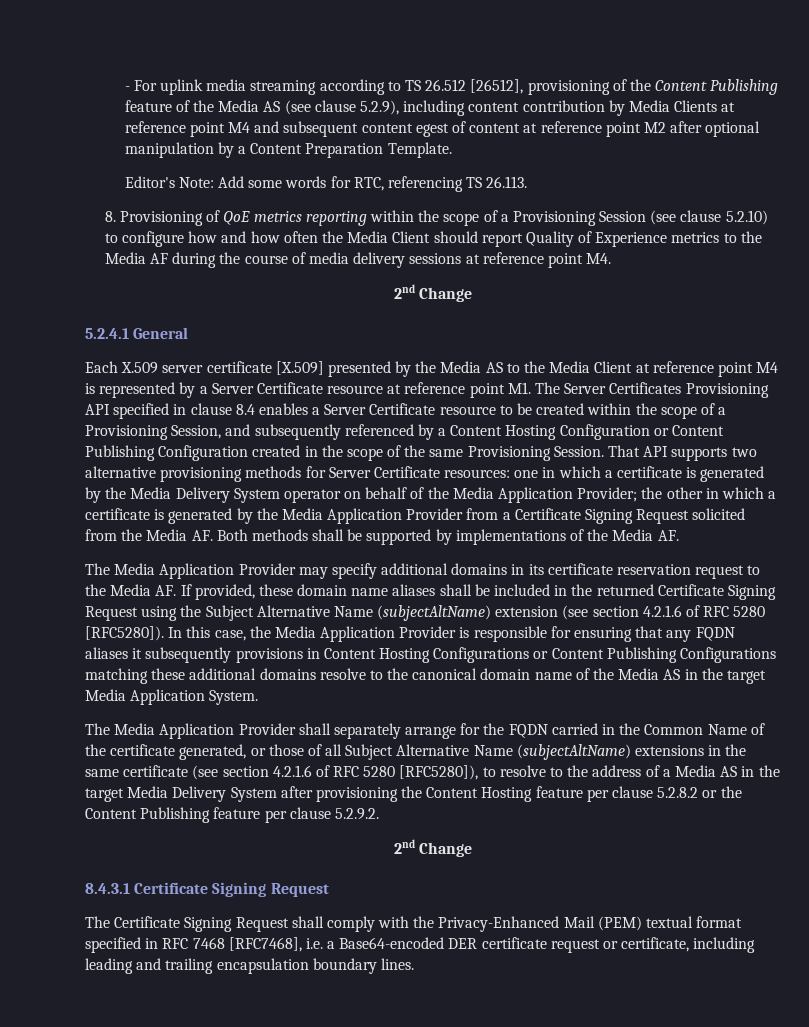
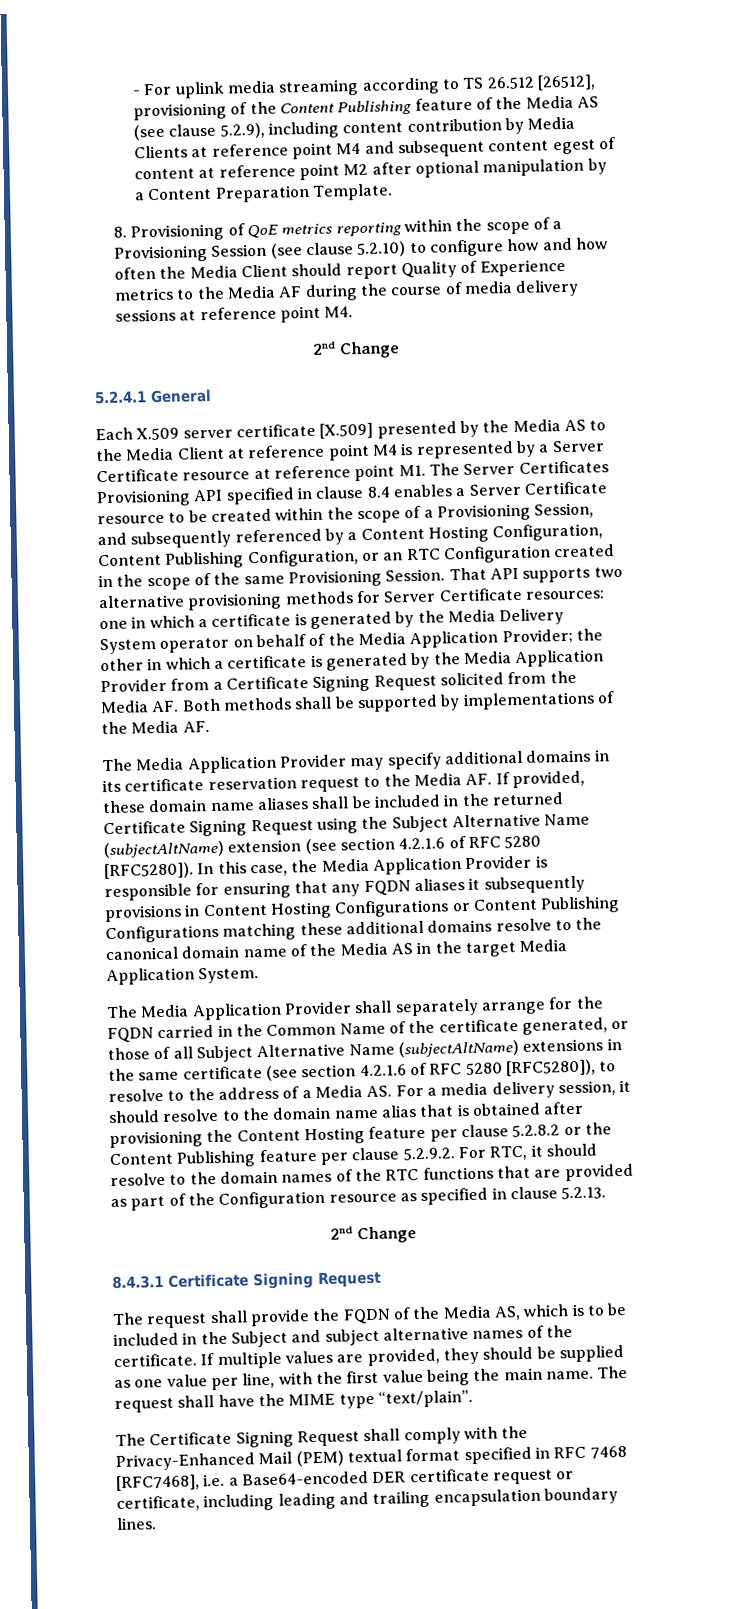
- Editor's Note: Add some words for RTC, referencing TS 26.113.
- Each X.509 server certificate [X.509] presented by the Media AS to the Media Client at reference point M4 is represented by a Server Certificate resource at reference point M1. The Server Certificates Provisioning API specified in clause 8.4 enables a Server Certificate resource to be created within the scope of a Provisioning Session, and subsequently referenced by a Content Hosting Configuration or Content Publishing Configuration created in the scope of the same Provisioning Session.
+ Each X.509 server certificate [X.509] presented by the Media AS to the Media Client at reference point M4 is represented by a Server Certificate resource at reference point M1. The Server Certificates Provisioning API specified in clause 8.4 enables a Server Certificate resource to be created within the scope of a Provisioning Session, and subsequently referenced by a Content Hosting Configuration, Content Publishing Configuration, or an RTC Configuration created in the scope of the same Provisioning Session.
- The Media Application Provider shall separately arrange for the FQDN carried in the Common Name of the certificate generated, or those of all Subject Alternative Name (subjectAltName) extensions in the same certificate (see section 4.2.1.6 of RFC 5280 [RFC5280]), to resolve to the address of a Media AS in the target Media Delivery System after provisioning the Content Hosting feature per clause 5.2.8.2 or the Content Publishing feature per clause 5.2.9.2.
+ The Media Application Provider shall separately arrange for the FQDN carried in the Common Name of the certificate generated, or those of all Subject Alternative Name (subjectAltName) extensions in the same certificate (see section 4.2.1.6 of RFC 5280 [RFC5280]), to resolve to the address of a Media AS. For a media delivery session, it should resolve to the domain name alias that is obtained after provisioning the Content Hosting feature per clause 5.2.8.2 or the Content Publishing feature per clause 5.2.9.2. For RTC, it should resolve to the domain names of the RTC functions that are provided as part of the Configuration resource as specified in clause 5.2.13.
+ The request shall provide the FQDN of the Media AS, which is to be included in the Subject and subject alternative names of the certificate. If multiple values are provided, they should be supplied as one value per line, with the first value being the main name. The request shall have the MIME type “text/plain”.

